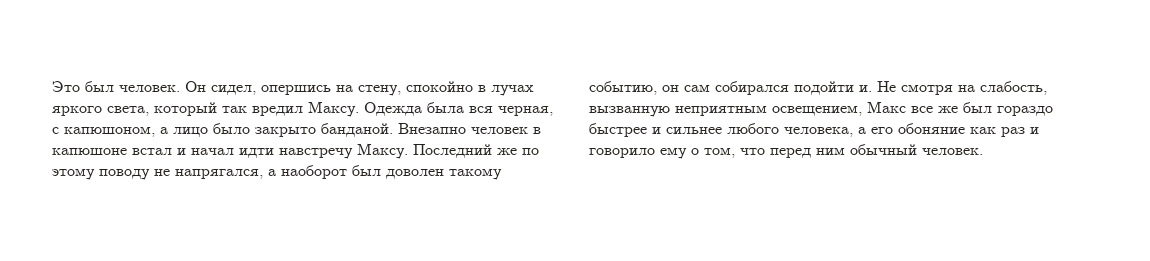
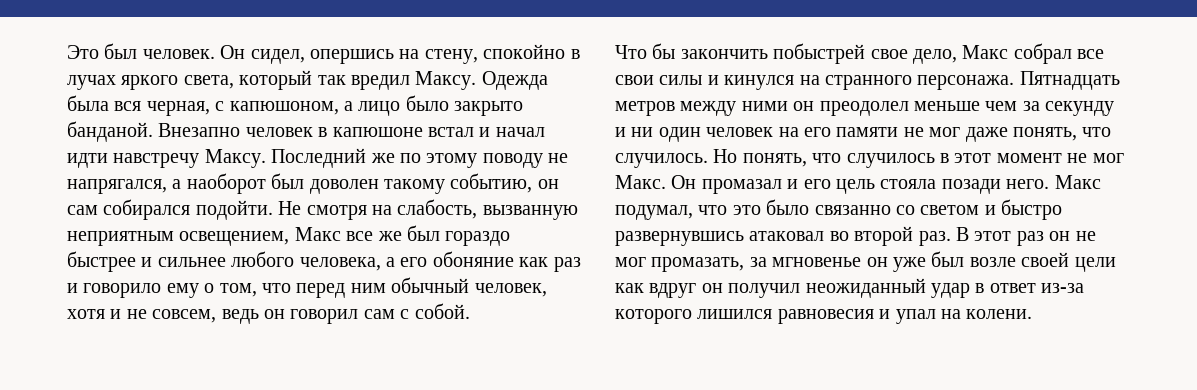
- Последний же по этому поводу не напрягался, а наоборот был доволен такому событию, он сам собирался подойти и.
+ Последний же по этому поводу не напрягался, а наоборот был доволен такому событию, он сам собирался подойти.
- Не смотря на слабость, вызванную неприятным освещением, Макс все же был гораздо быстрее и сильнее любого человека, а его обоняние как раз и говорило ему о том, что перед ним обычный человек.
+ Не смотря на слабость, вызванную неприятным освещением, Макс все же был гораздо быстрее и сильнее любого человека, а его обоняние как раз и говорило ему о том, что перед ним обычный человек, хотя и не совсем, ведь он говорил сам с собой.
+ Что бы закончить побыстрей свое дело, Макс собрал все свои силы и кинулся на странного персонажа. Пятнадцать метров между ними он преодолел меньше чем за секунду и ни один человек на его памяти не мог даже понять, что случилось. Но понять, что случилось в этот момент не мог Макс. Он промазал и его цель стояла позади него. Макс подумал, что это было связанно со светом и быстро развернувшись атаковал во второй раз. В этот раз он не мог промазать, за мгновенье он уже был возле своей цели как вдруг он получил неожиданный удар в ответ из-за которого лишился равновесия и упал на колени.

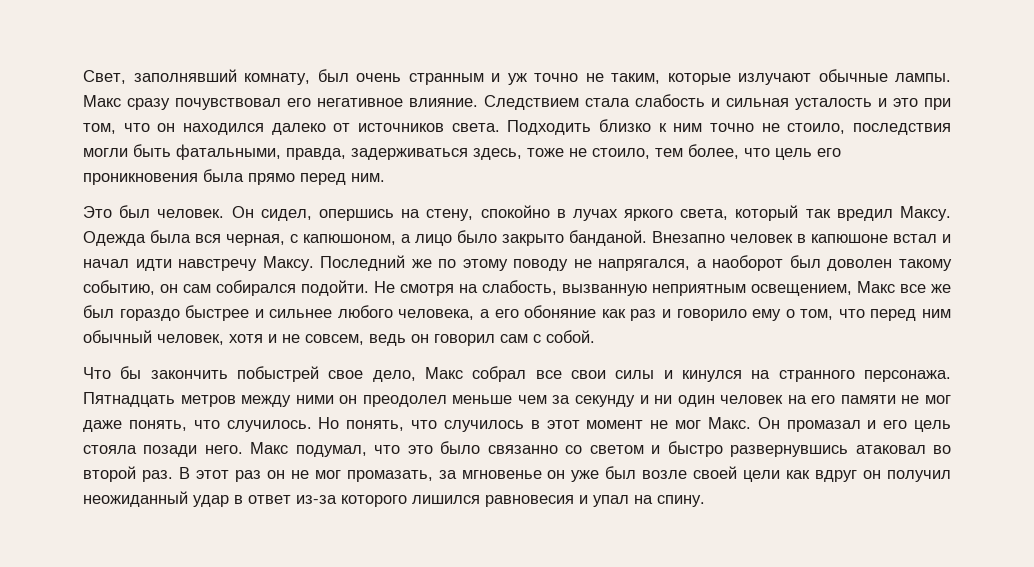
+ Свет, заполнявший комнату, был очень странным и уж точно не таким, которые излучают обычные лампы. Макс сразу почувствовал его негативное влияние. Следствием стала слабость и сильная усталость и это при том, что он находился далеко от источников света. Подходить близко к ним точно не стоило, последствия могли быть фатальными, правда, задерживаться здесь, тоже не стоило, тем более, что цель его проникновения была прямо перед ним.
- В этот раз он не мог промазать, за мгновенье он уже был возле своей цели как вдруг он получил неожиданный удар в ответ из-за которого лишился равновесия и упал на колени.
+ В этот раз он не мог промазать, за мгновенье он уже был возле своей цели как вдруг он получил неожиданный удар в ответ из-за которого лишился равновесия и упал на спину.

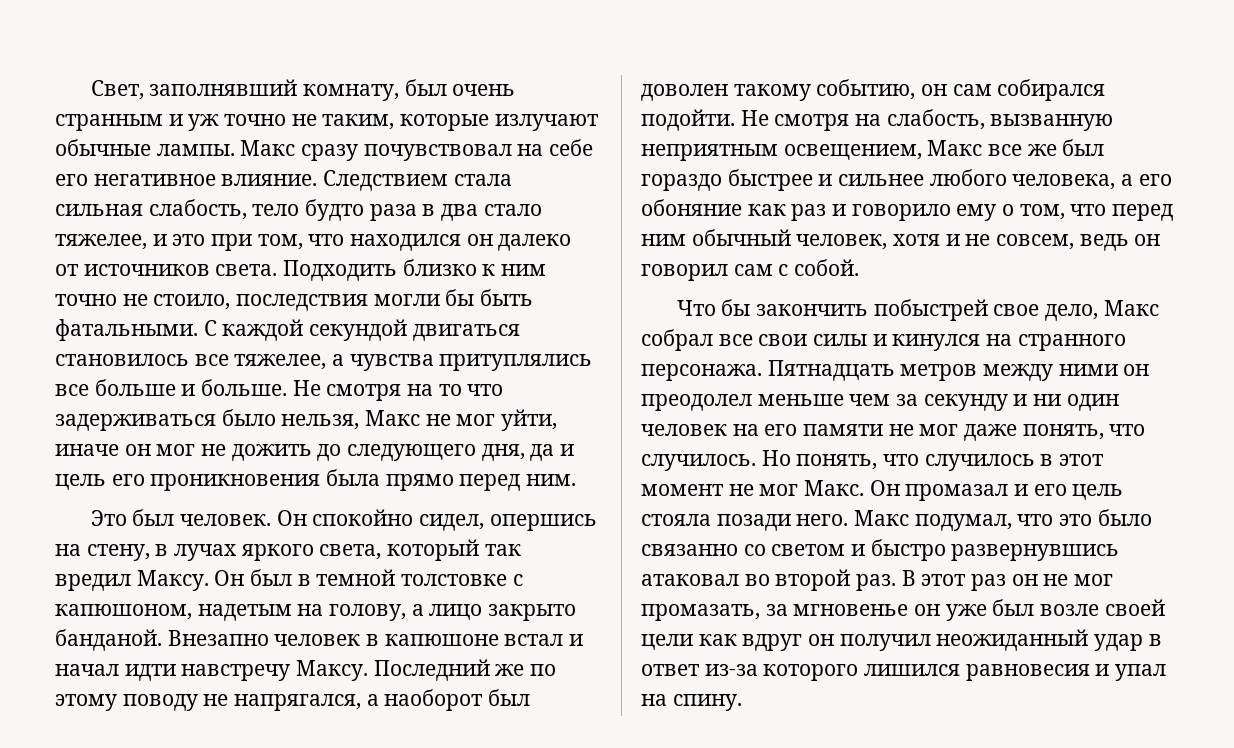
- Макс сразу почувствовал его негативное влияние.
+ Макс сразу почувствовал на себе его негативное влияние.
- Следствием стала слабость и сильная усталость и это при том, что он находился далеко от источников света.
+ Следствием стала сильная слабость, тело будто раза в два стало тяжелее, и это при том, что находился он далеко от источников света.
- Подходить близко к ним точно не стоило, последствия могли быть фатальными, правда, задерживаться здесь, тоже не стоило, тем более, что цель его проникновения была прямо перед ним.
+ Подходить близко к ним точно не стоило, последствия могли бы быть фатальными. С каждой секундой двигаться становилось все тяжелее, а чувства притуплялись все больше и больше. Не смотря на то что задерживаться было нельзя, Макс не мог уйти, иначе он мог не дожить до следующего дня, да и цель его проникновения была прямо перед ним.
- Он сидел, опершись на стену, спокойно в лучах яркого света, который так вредил Максу.
+ Он спокойно сидел, опершись на стену, в лучах яркого света, который так вредил Максу.
- Одежда была вся черная, с капюшоном, а лицо было закрыто банданой.
+ Он был в темной толстовке с капюшоном, надетым на голову, а лицо закрыто банданой.

